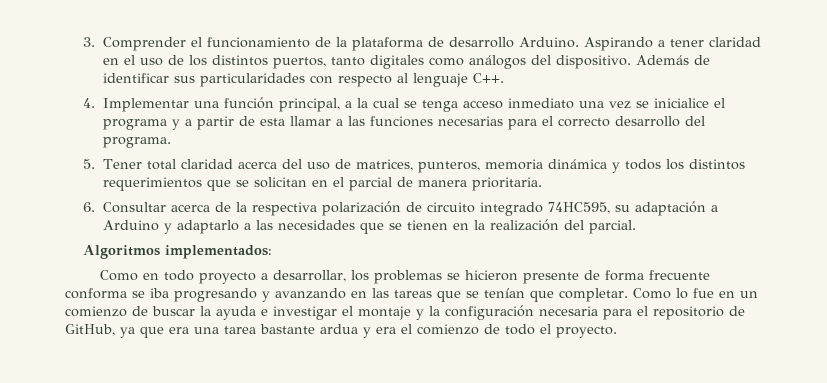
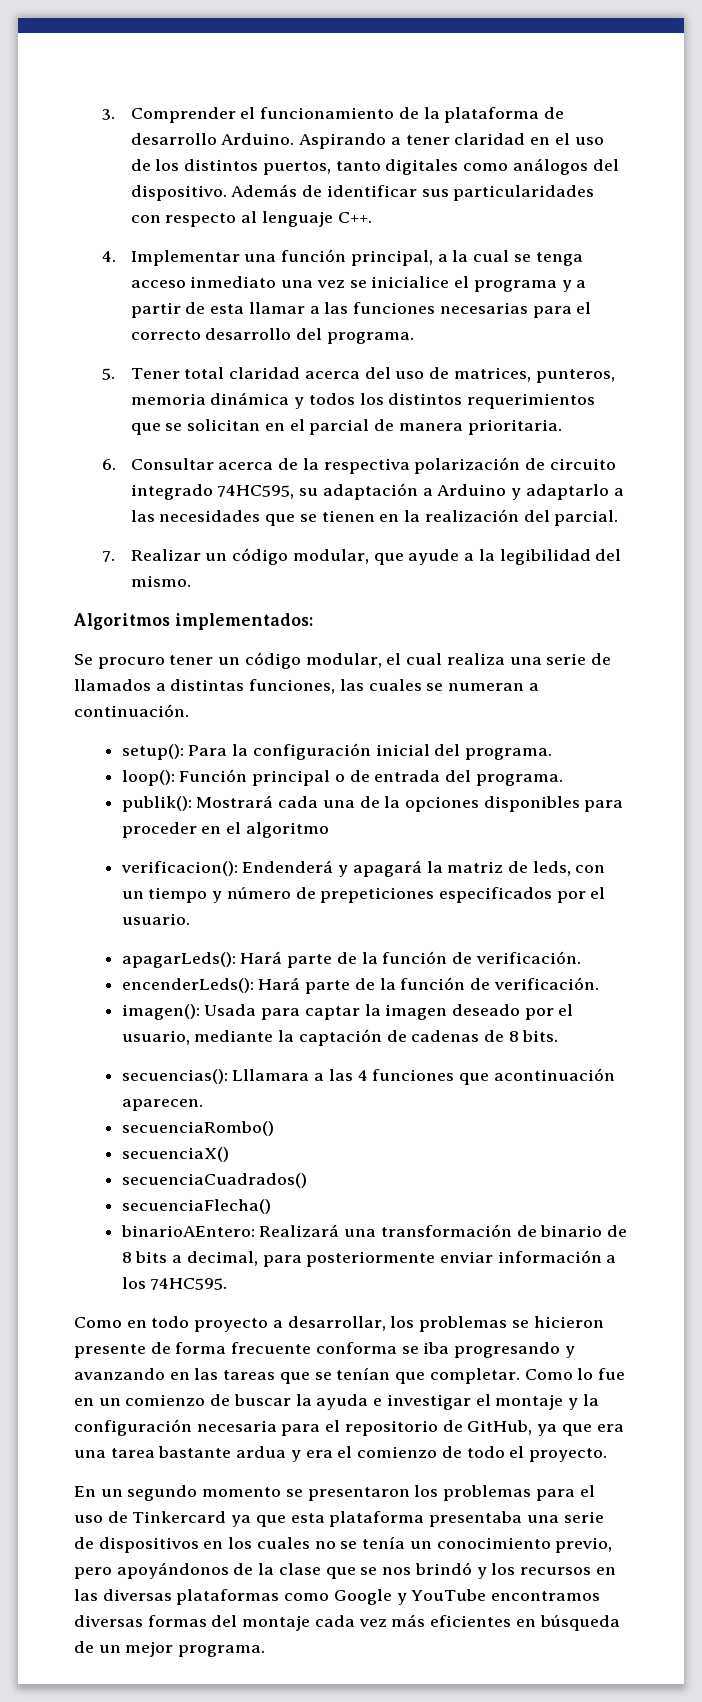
+ 7. Realizar un código modular, que ayude a la legibilidad del mismo.
  Algoritmos implementados:
+ Se procuro tener un código modular, el cual realiza una serie de llamados a distintas funciones, las cuales se numeran a continuación.
+ setup(): Para la configuración inicial del programa.
+ loop(): Función principal o de entrada del programa.
+ publik(): Mostrará cada una de la opciones disponibles para proceder en el algoritmo
+ verificacion(): Endenderá y apagará la matriz de leds, con un tiempo y número de prepeticiones especificados por el usuario.
+ apagarLeds(): Hará parte de la función de verificación.
+ encenderLeds(): Hará parte de la función de verificación.
+ imagen(): Usada para captar la imagen deseado por el usuario, mediante la captación de cadenas de 8 bits.
+ secuencias(): Lllamara a las 4 funciones que acontinuación aparecen.
+ secuenciaRombo()
+ secuenciaX()
+ secuenciaCuadrados()
+ secuenciaFlecha()
+ binarioAEntero: Realizará una transformación de binario de 8 bits a decimal, para posteriormente enviar información a los 74HC595.
+ En un segundo momento se presentaron los problemas para el uso de Tinkercard ya que esta plataforma presentaba una serie de dispositivos en los cuales no se tenía un conocimiento previo, pero apoyándonos de la clase que se nos brindó y los recursos en las diversas plataformas como Google y YouTube encontramos diversas formas del montaje cada vez más eficientes en búsqueda de un mejor programa.

